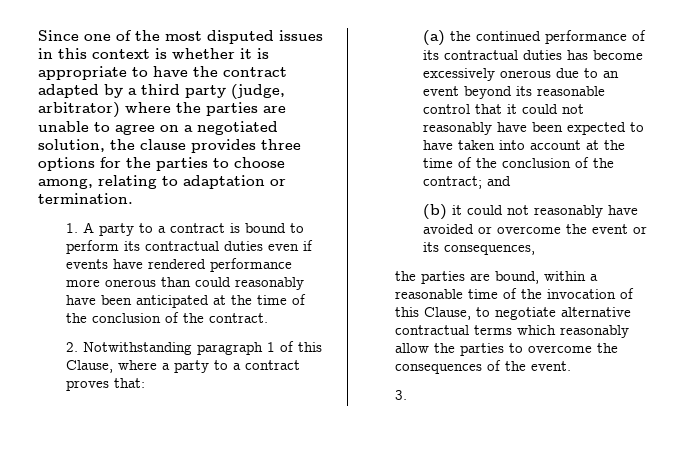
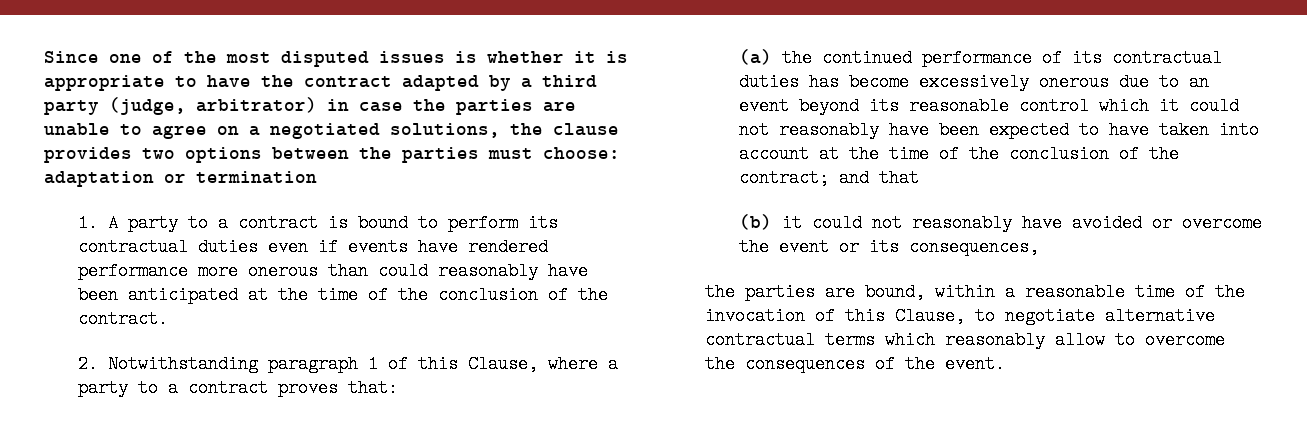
- Since one of the most disputed issues in this context is whether it is appropriate to have the contract adapted by a third party (judge, arbitrator) where the parties are unable to agree on a negotiated solution, the clause provides three options for the parties to choose among, relating to adaptation or termination.
+ Since one of the most disputed issues is whether it is appropriate to have the contract adapted by a third party (judge, arbitrator) in case the parties are unable to agree on a negotiated solutions, the clause provides two options between the parties must choose: adaptation or termination
- (a) the continued performance of its contractual duties has become excessively onerous due to an event beyond its reasonable control that it could not reasonably have been expected to have taken into account at the time of the conclusion of the contract; and
+ (a) the continued performance of its contractual duties has become excessively onerous due to an event beyond its reasonable control which it could not reasonably have been expected to have taken into account at the time of the conclusion of the contract; and that
- the parties are bound, within a reasonable time of the invocation of this Clause, to negotiate alternative contractual terms which reasonably allow the parties to overcome the consequences of the event.
+ the parties are bound, within a reasonable time of the invocation of this Clause, to negotiate alternative contractual terms which reasonably allow to overcome the consequences of the event.
- 3.

